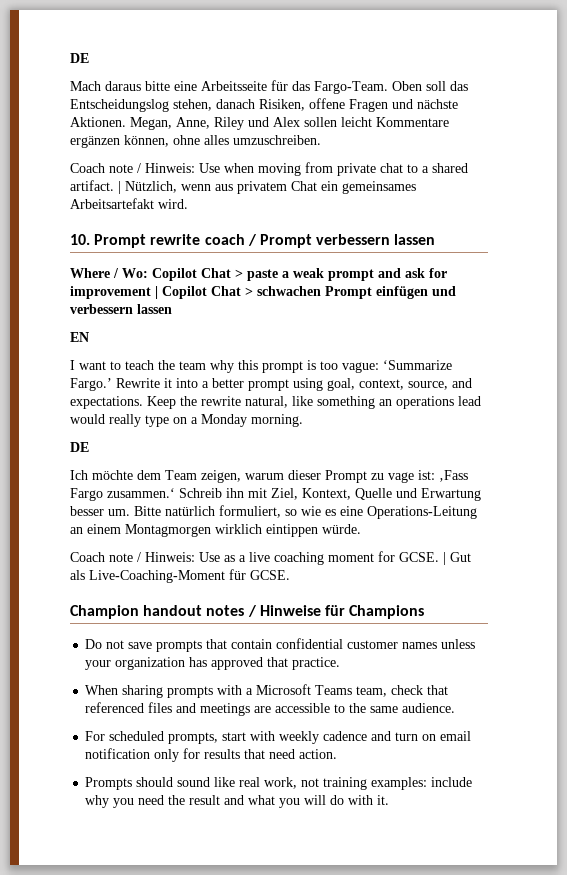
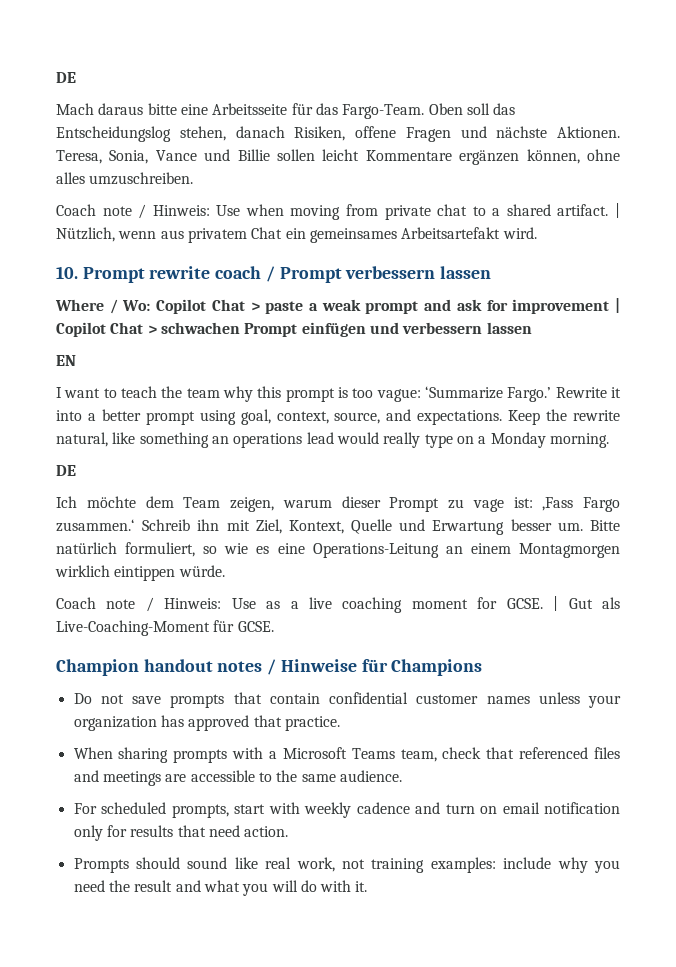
- Megan, Anne, Riley und Alex sollen leicht Kommentare ergänzen können, ohne alles umzuschreiben.
+ Teresa, Sonia, Vance und Billie sollen leicht Kommentare ergänzen können, ohne alles umzuschreiben.

